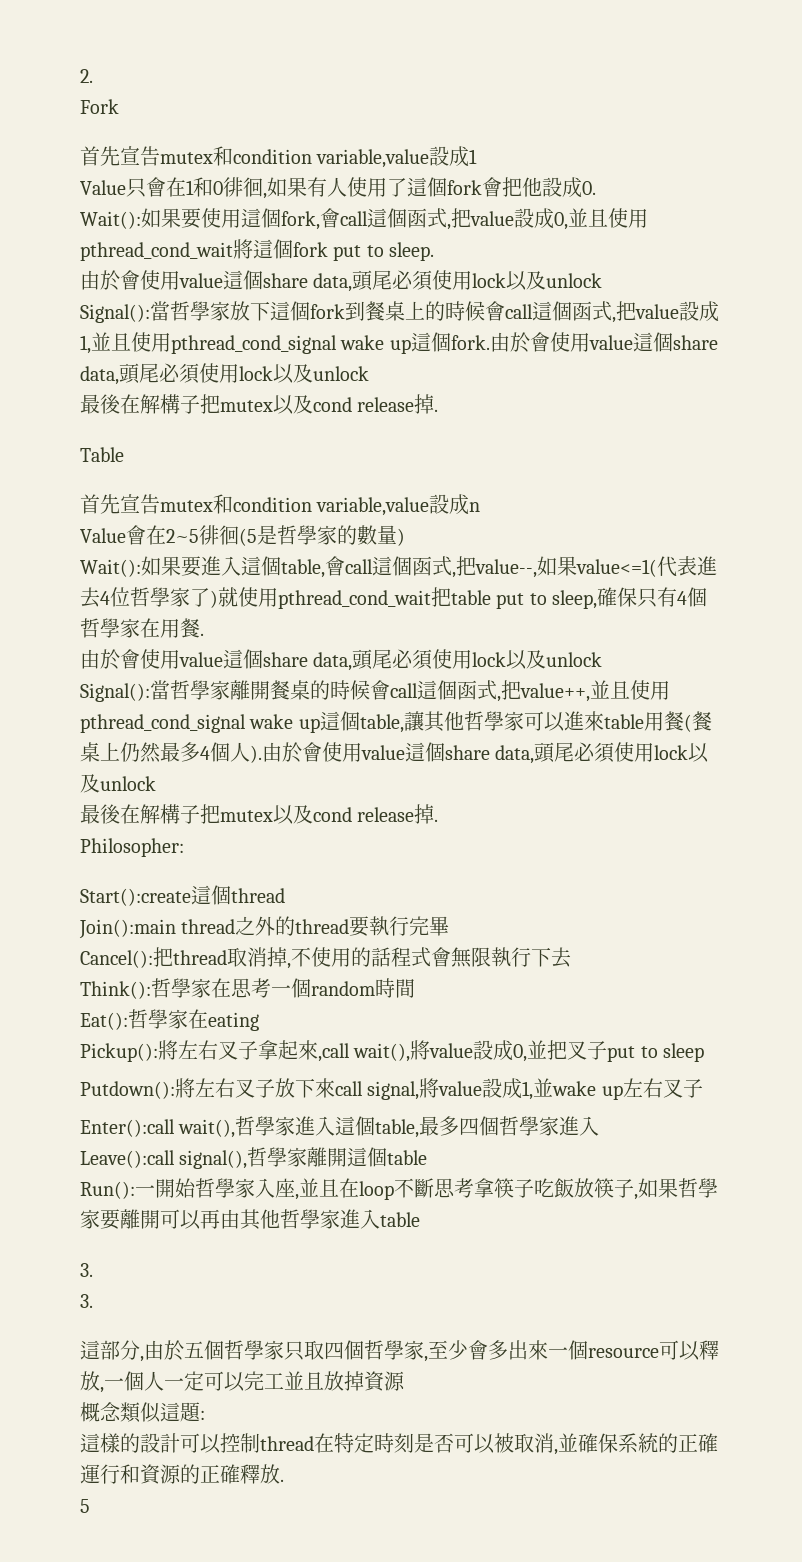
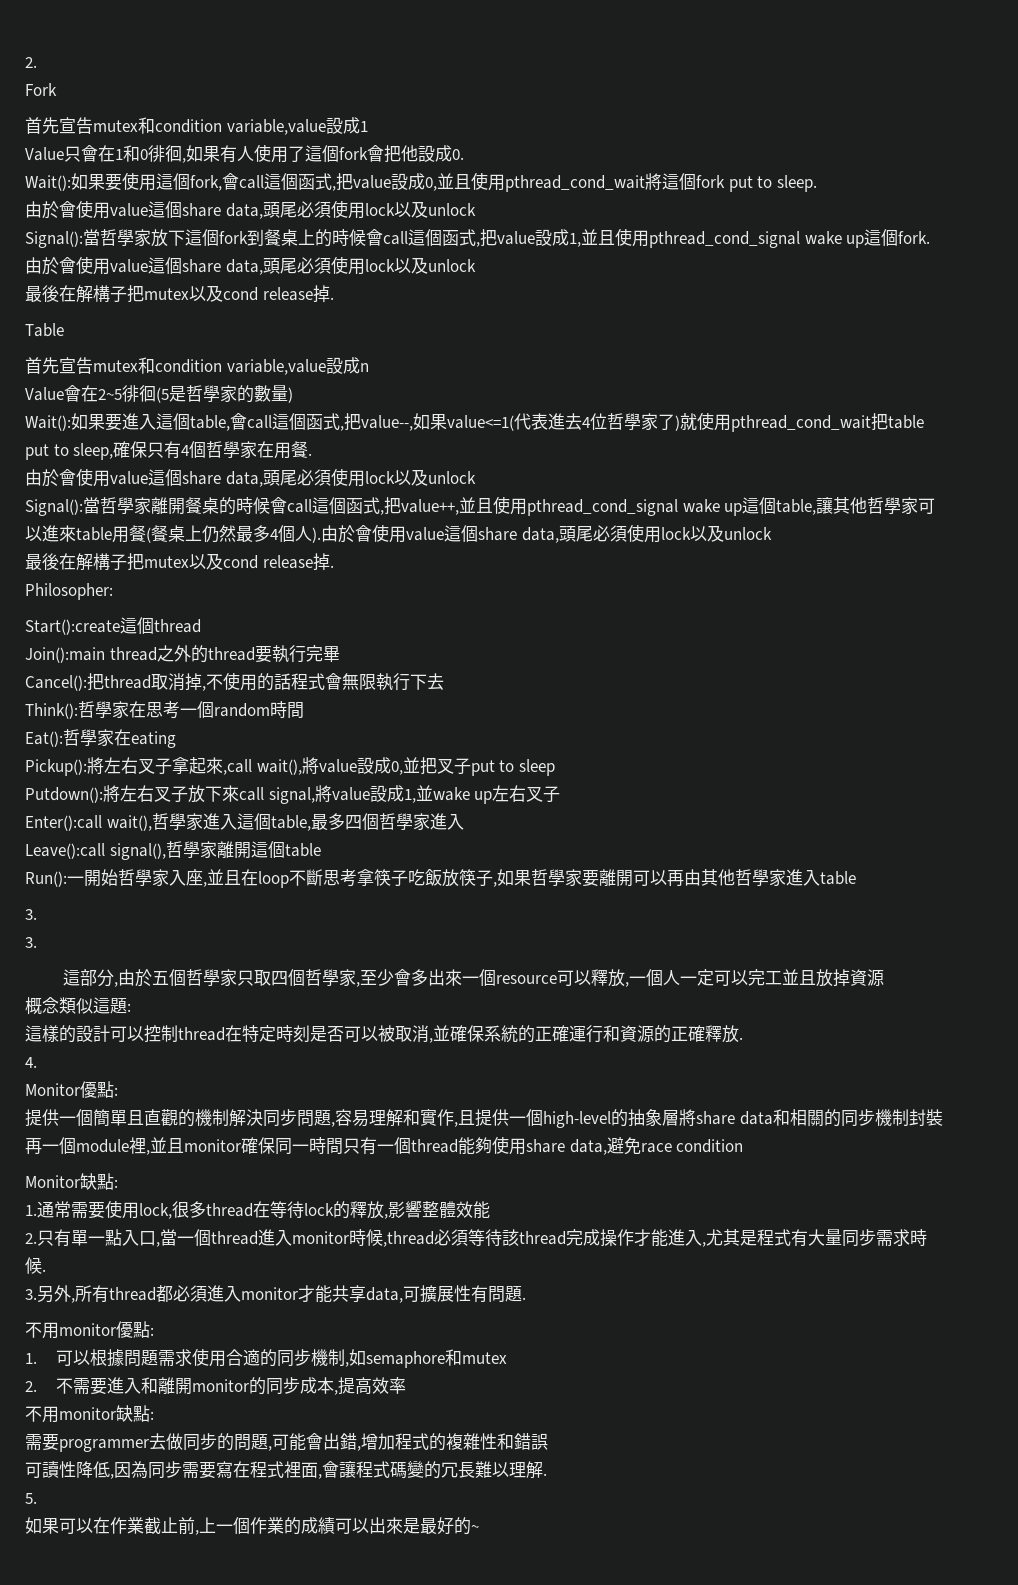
- 5
+ 4.
+ Monitor優點:
+ 提供一個簡單且直觀的機制解決同步問題,容易理解和實作,且提供一個high-level的抽象層將share data和相關的同步機制封裝再一個module裡,並且monitor確保同一時間只有一個thread能夠使用share data,避免race condition
+ Monitor缺點:
+ 1.通常需要使用lock,很多thread在等待lock的釋放,影響整體效能
+ 2.只有單一點入口,當一個thread進入monitor時候,thread必須等待該thread完成操作才能進入,尤其是程式有大量同步需求時候.
+ 3.另外,所有thread都必須進入monitor才能共享data,可擴展性有問題.
+ 不用monitor優點:
+ 1.可以根據問題需求使用合適的同步機制,如semaphore和mutex
+ 2.不需要進入和離開monitor的同步成本,提高效率
+ 不用monitor缺點:
+ 需要programmer去做同步的問題,可能會出錯,增加程式的複雜性和錯誤
+ 可讀性降低,因為同步需要寫在程式裡面,會讓程式碼變的冗長難以理解.
+ 5.
+ 如果可以在作業截止前,上一個作業的成績可以出來是最好的~

